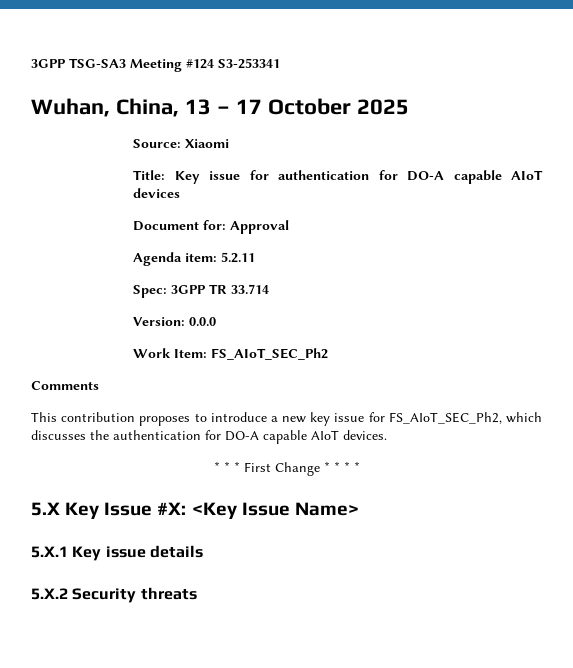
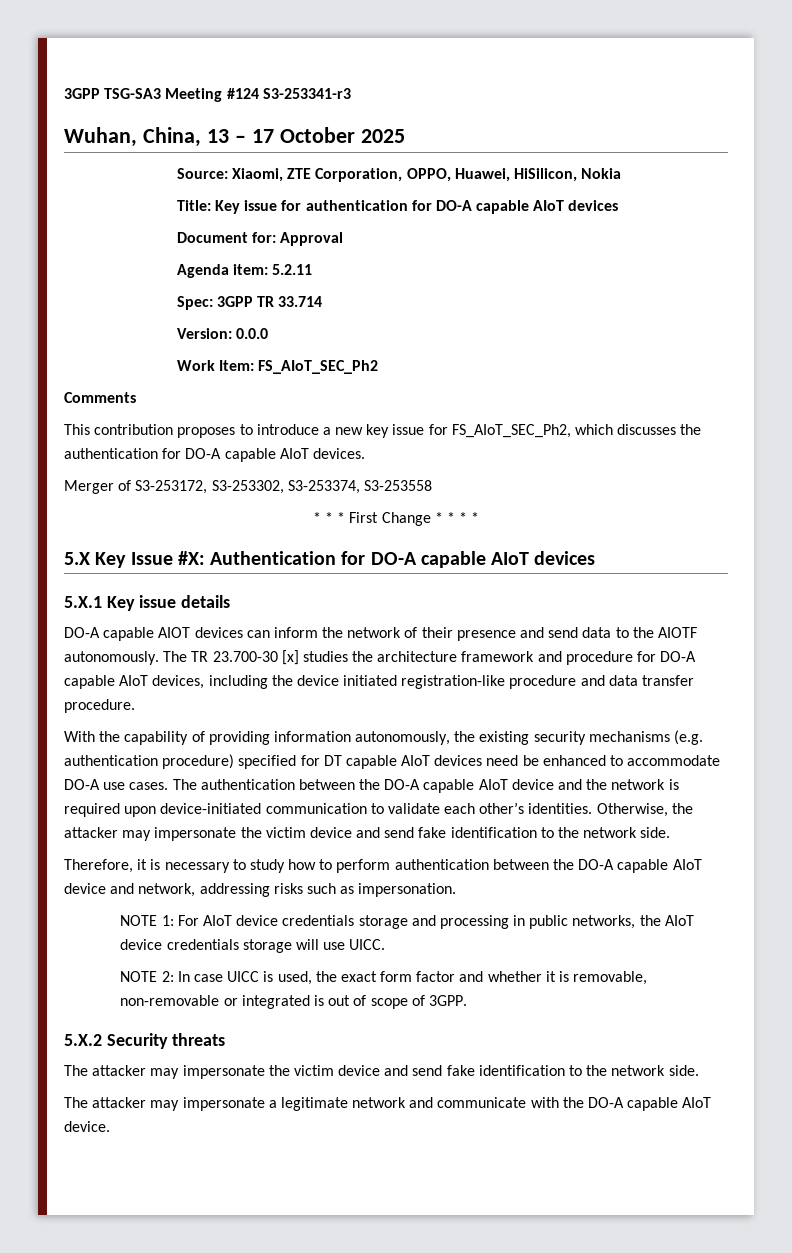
- 3GPP TSG-SA3 Meeting #124 S3-253341
+ 3GPP TSG-SA3 Meeting #124 S3-253341-r3
- Source: Xiaomi
+ Source: Xiaomi, ZTE Corporation, OPPO, Huawei, HiSilicon, Nokia
+ Merger of S3-253172, S3-253302, S3-253374, S3-253558
- 5.X Key Issue #X: <Key Issue Name>
+ 5.X Key Issue #X: Authentication for DO-A capable AIoT devices
  5.X.1 Key issue details
+ DO-A capable AIOT devices can inform the network of their presence and send data to the AIOTF autonomously. The TR 23.700-30 [x] studies the architecture framework and procedure for DO-A capable AIoT devices, including the device initiated registration-like procedure and data transfer procedure.
+ With the capability of providing information autonomously, the existing security mechanisms (e.g. authentication procedure) specified for DT capable AIoT devices need be enhanced to accommodate DO-A use cases. The authentication between the DO-A capable AIoT device and the network is required upon device-initiated communication to validate each other’s identities. Otherwise, the attacker may impersonate the victim device and send fake identification to the network side.
+ Therefore, it is necessary to study how to perform authentication between the DO-A capable AIoT device and network, addressing risks such as impersonation.
+ NOTE 1: For AIoT device credentials storage and processing in public networks, the AIoT device credentials storage will use UICC.
+ NOTE 2: In case UICC is used, the exact form factor and whether it is removable, non-removable or integrated is out of scope of 3GPP.
  5.X.2 Security threats
+ The attacker may impersonate the victim device and send fake identification to the network side.
+ The attacker may impersonate a legitimate network and communicate with the DO-A capable AIoT device.

